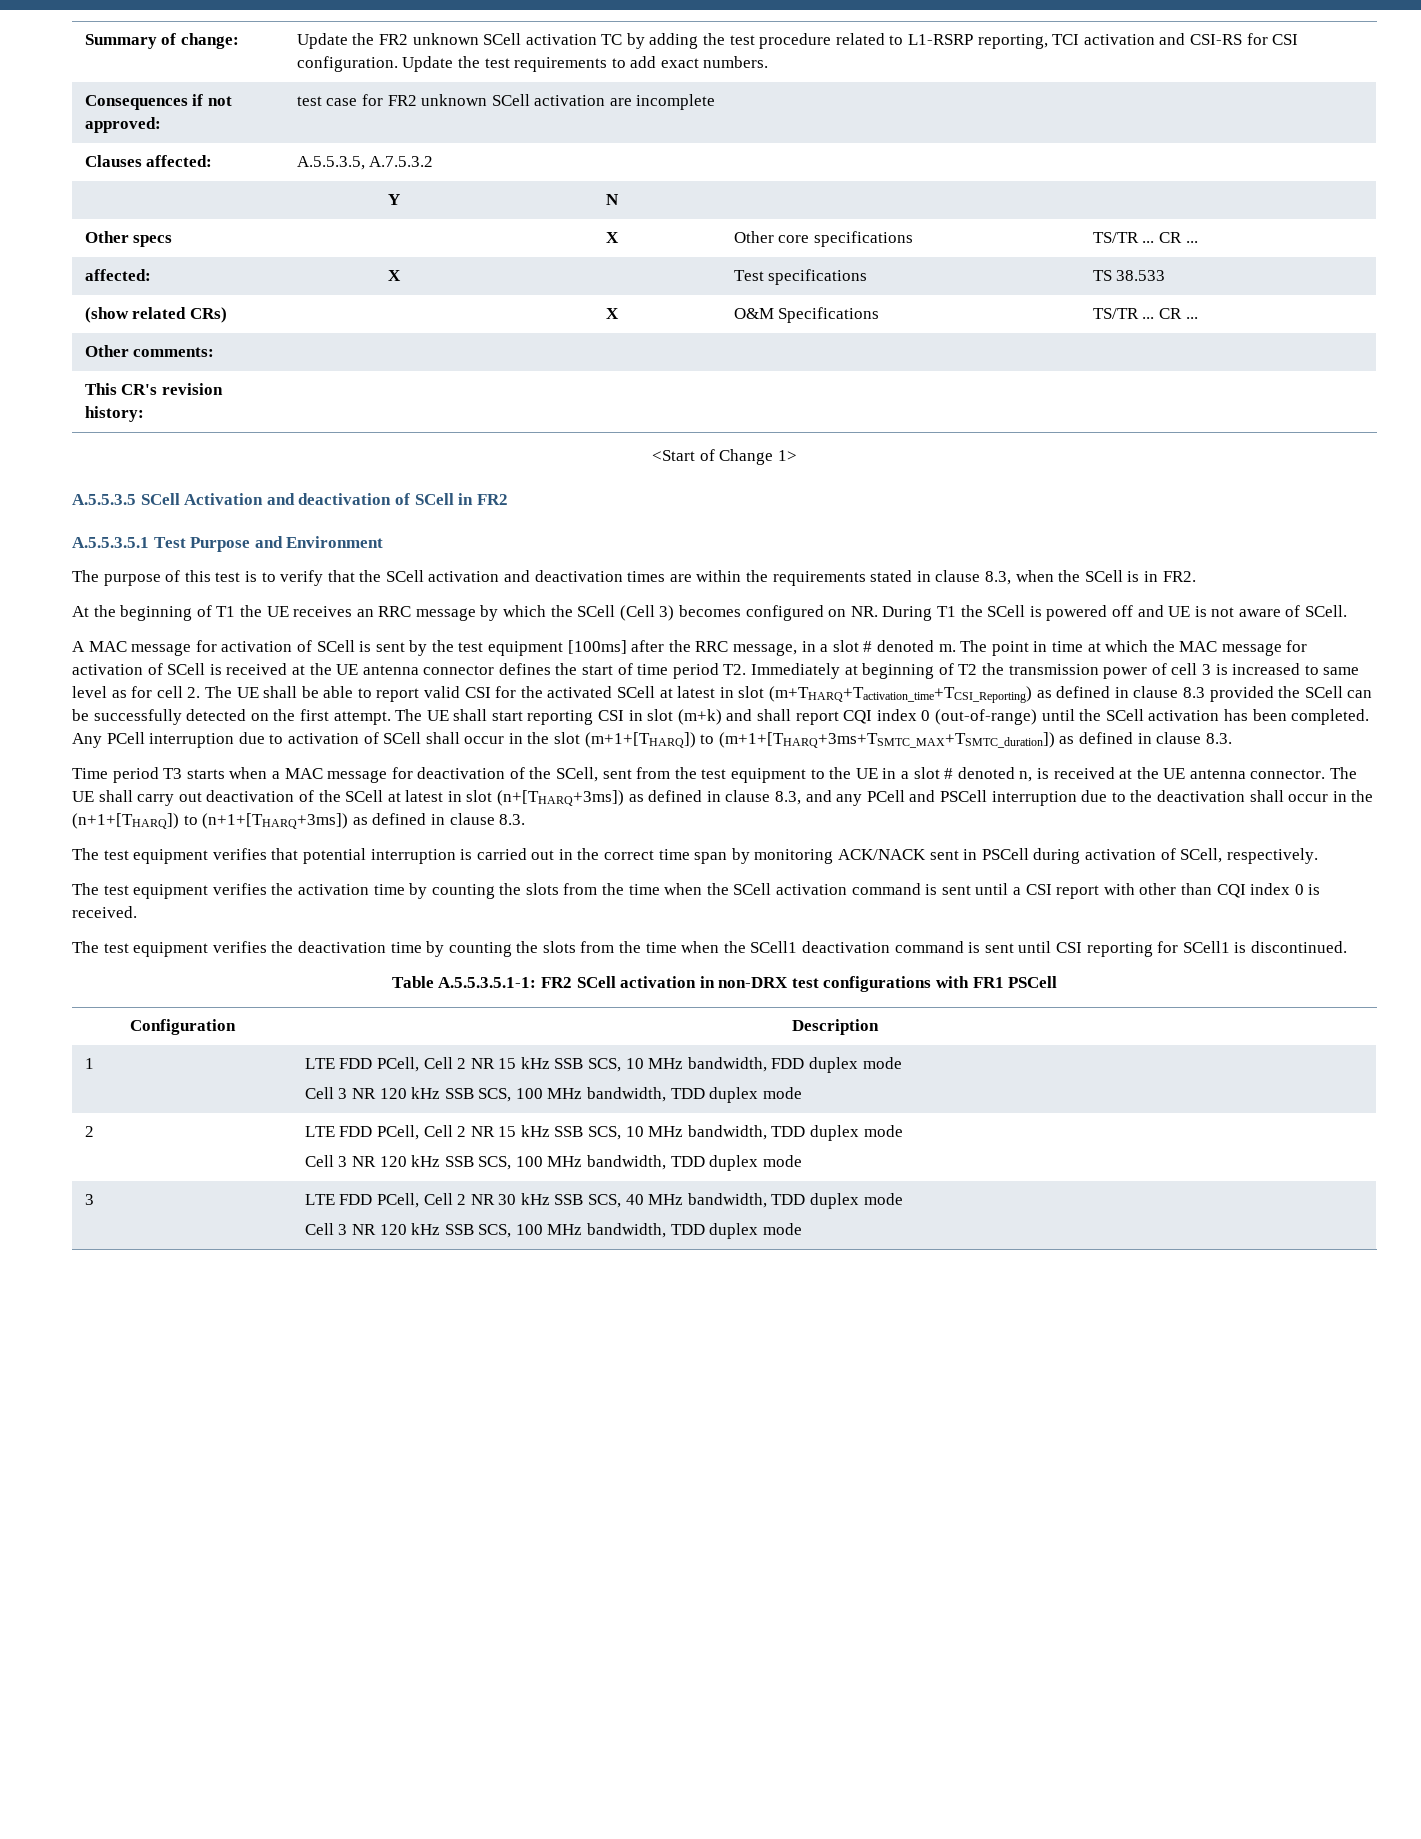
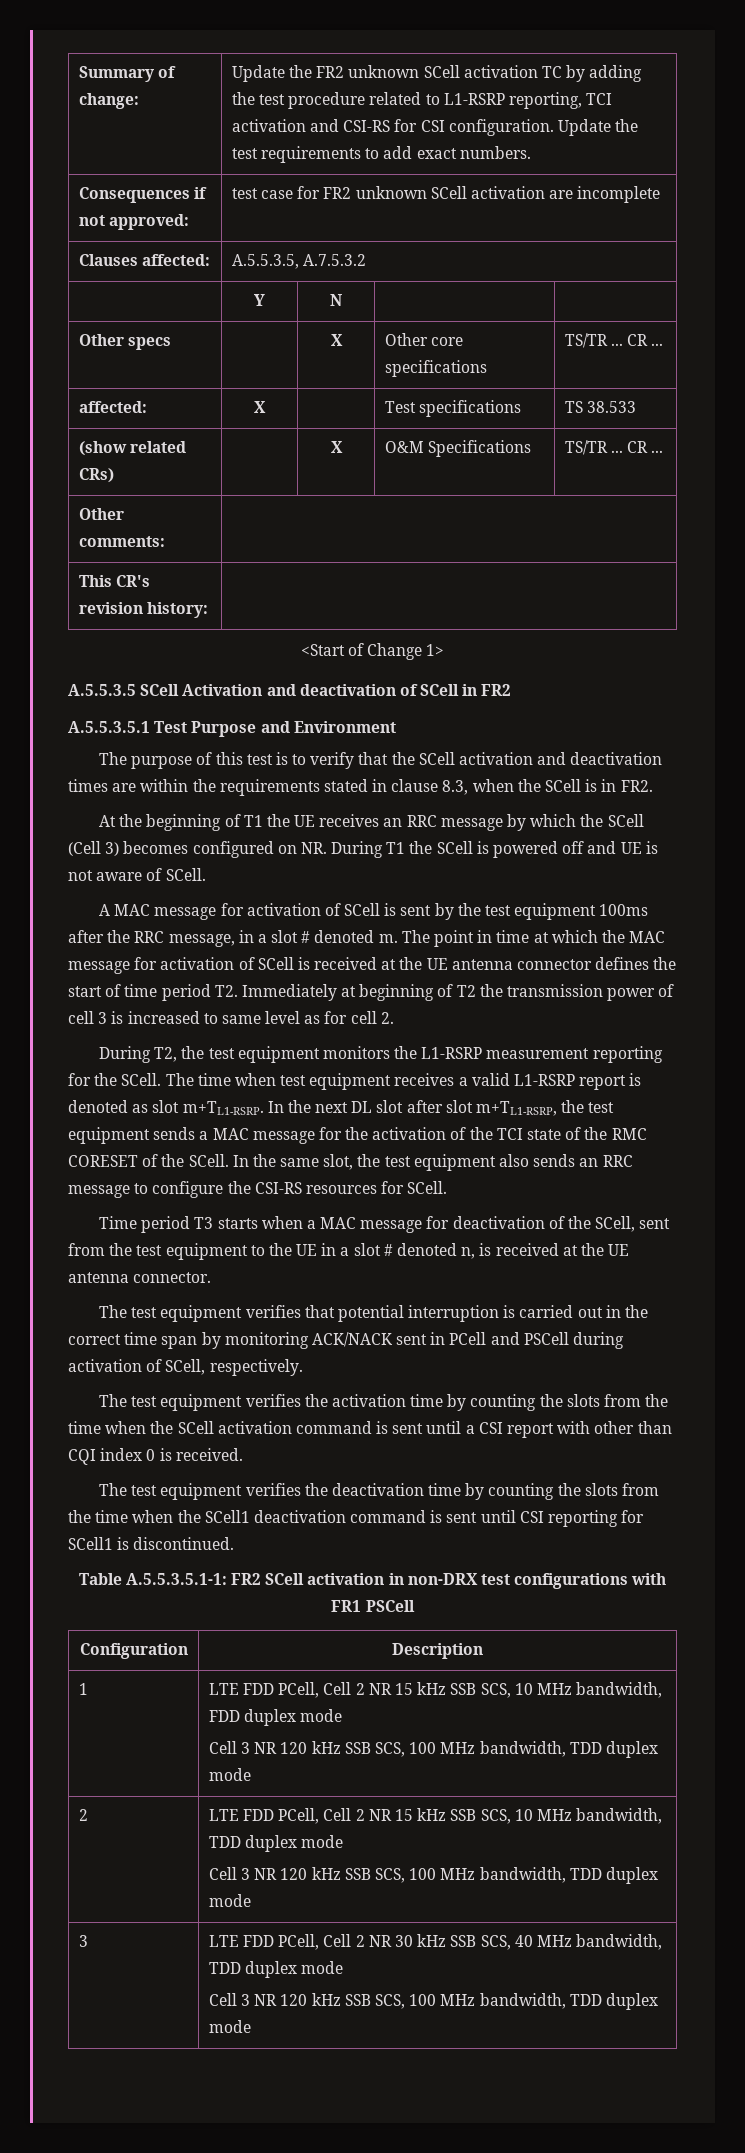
- A MAC message for activation of SCell is sent by the test equipment [100ms] after the RRC message, in a slot # denoted m.
+ A MAC message for activation of SCell is sent by the test equipment 100ms after the RRC message, in a slot # denoted m.
- The point in time at which the MAC message for activation of SCell is received at the UE antenna connector defines the start of time period T2. Immediately at beginning of T2 the transmission power of cell 3 is increased to same level as for cell 2. The UE shall be able to report valid CSI for the activated SCell at latest in slot (m+THARQ+Tactivation_time+TCSI_Reporting) as defined in clause 8.3 provided the SCell can be successfully detected on the first attempt. The UE shall start reporting CSI in slot (m+k) and shall report CQI index 0 (out-of-range) until the SCell activation has been completed. Any PCell interruption due to activation of SCell shall occur in the slot (m+1+[THARQ]) to (m+1+[THARQ+3ms+TSMTC_MAX+TSMTC_duration]) as defined in clause 8.3.
+ The point in time at which the MAC message for activation of SCell is received at the UE antenna connector defines the start of time period T2. Immediately at beginning of T2 the transmission power of cell 3 is increased to same level as for cell 2.
+ During T2, the test equipment monitors the L1-RSRP measurement reporting for the SCell. The time when test equipment receives a valid L1-RSRP report is denoted as slot m+TL1-RSRP. In the next DL slot after slot m+TL1-RSRP, the test equipment sends a MAC message for the activation of the TCI state of the RMC CORESET of the SCell. In the same slot, the test equipment also sends an RRC message to configure the CSI-RS resources for SCell.
- The UE shall carry out deactivation of the SCell at latest in slot (n+[THARQ+3ms]) as defined in clause 8.3, and any PCell and PSCell interruption due to the deactivation shall occur in the (n+1+[THARQ]) to (n+1+[THARQ+3ms]) as defined in clause 8.3.
- The test equipment verifies that potential interruption is carried out in the correct time span by monitoring ACK/NACK sent in PSCell during activation of SCell, respectively.
+ The test equipment verifies that potential interruption is carried out in the correct time span by monitoring ACK/NACK sent in PCell and PSCell during activation of SCell, respectively.

